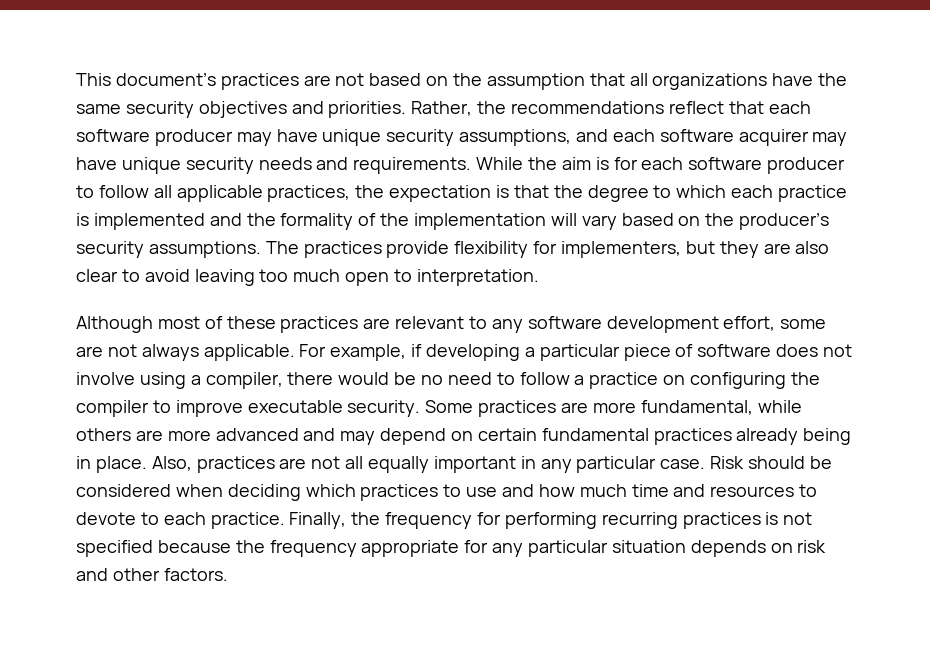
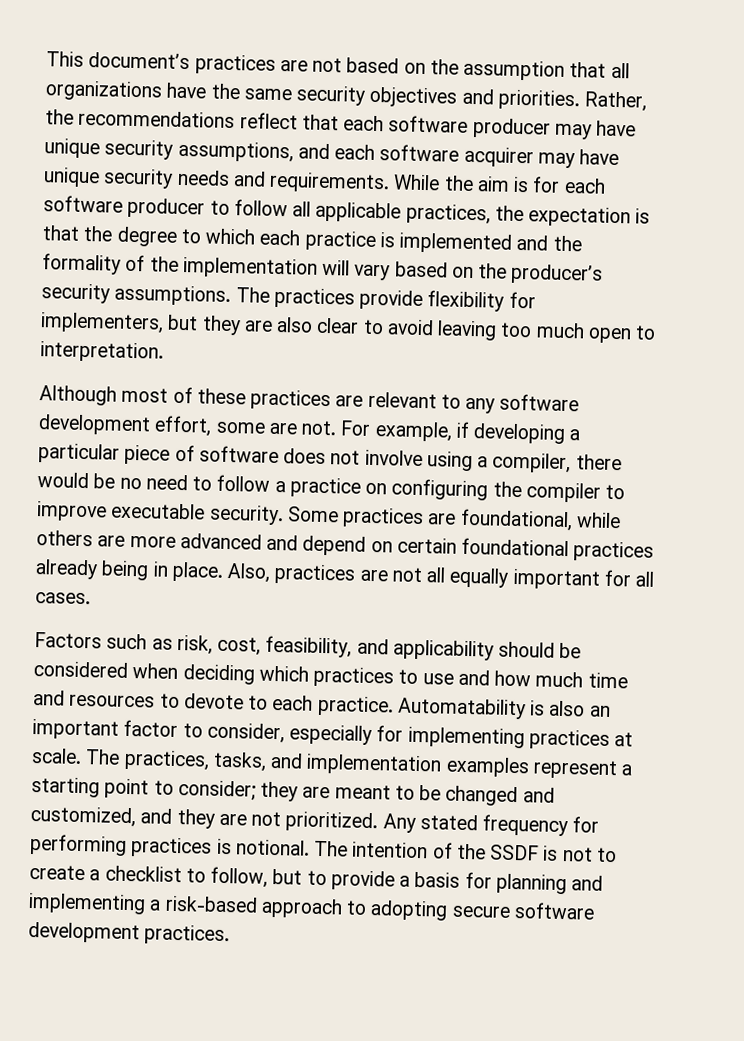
- Although most of these practices are relevant to any software development effort, some are not always applicable.
+ Although most of these practices are relevant to any software development effort, some are not.
- Some practices are more fundamental, while others are more advanced and may depend on certain fundamental practices already being in place.
+ Some practices are foundational, while others are more advanced and depend on certain foundational practices already being in place.
- Also, practices are not all equally important in any particular case. Risk should be considered when deciding which practices to use and how much time and resources to devote to each practice.
+ Also, practices are not all equally important for all cases.
+ Factors such as risk, cost, feasibility, and applicability should be considered when deciding which practices to use and how much time and resources to devote to each practice.
- Finally, the frequency for performing recurring practices is not specified because the frequency appropriate for any particular situation depends on risk and other factors.
+ Automatability is also an important factor to consider, especially for implementing practices at scale. The practices, tasks, and implementation examples represent a starting point to consider; they are meant to be changed and customized, and they are not prioritized. Any stated frequency for performing practices is notional. The intention of the SSDF is not to create a checklist to follow, but to provide a basis for planning and implementing a risk-based approach to adopting secure software development practices.

